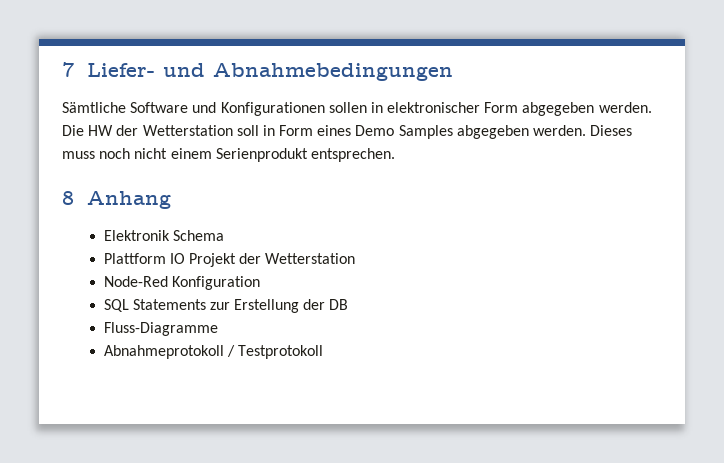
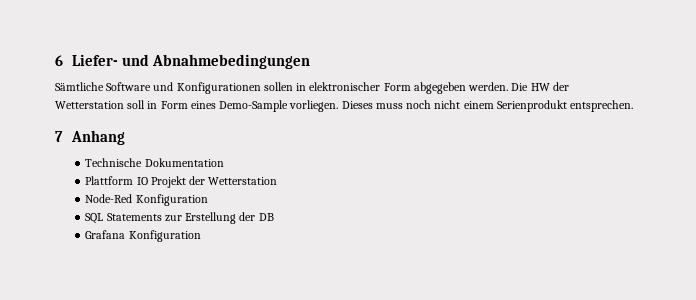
- 7 Liefer- und Abnahmebedingungen
+ 6 Liefer- und Abnahmebedingungen
- Die HW der Wetterstation soll in Form eines Demo Samples abgegeben werden.
+ Die HW der Wetterstation soll in Form eines Demo-Sample vorliegen.
- 8 Anhang
+ 7 Anhang
- Elektronik Schema
+ Technische Dokumentation
- Fluss-Diagramme
- Abnahmeprotokoll / Testprotokoll
+ Grafana Konfiguration

